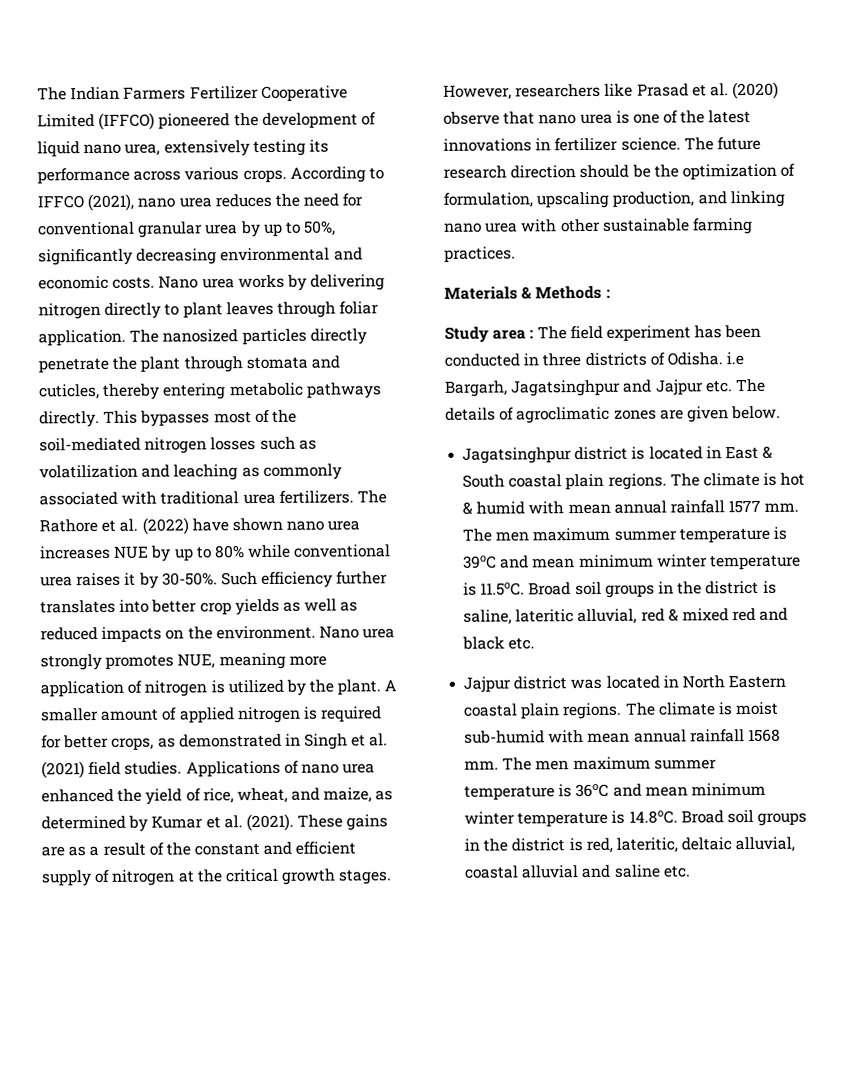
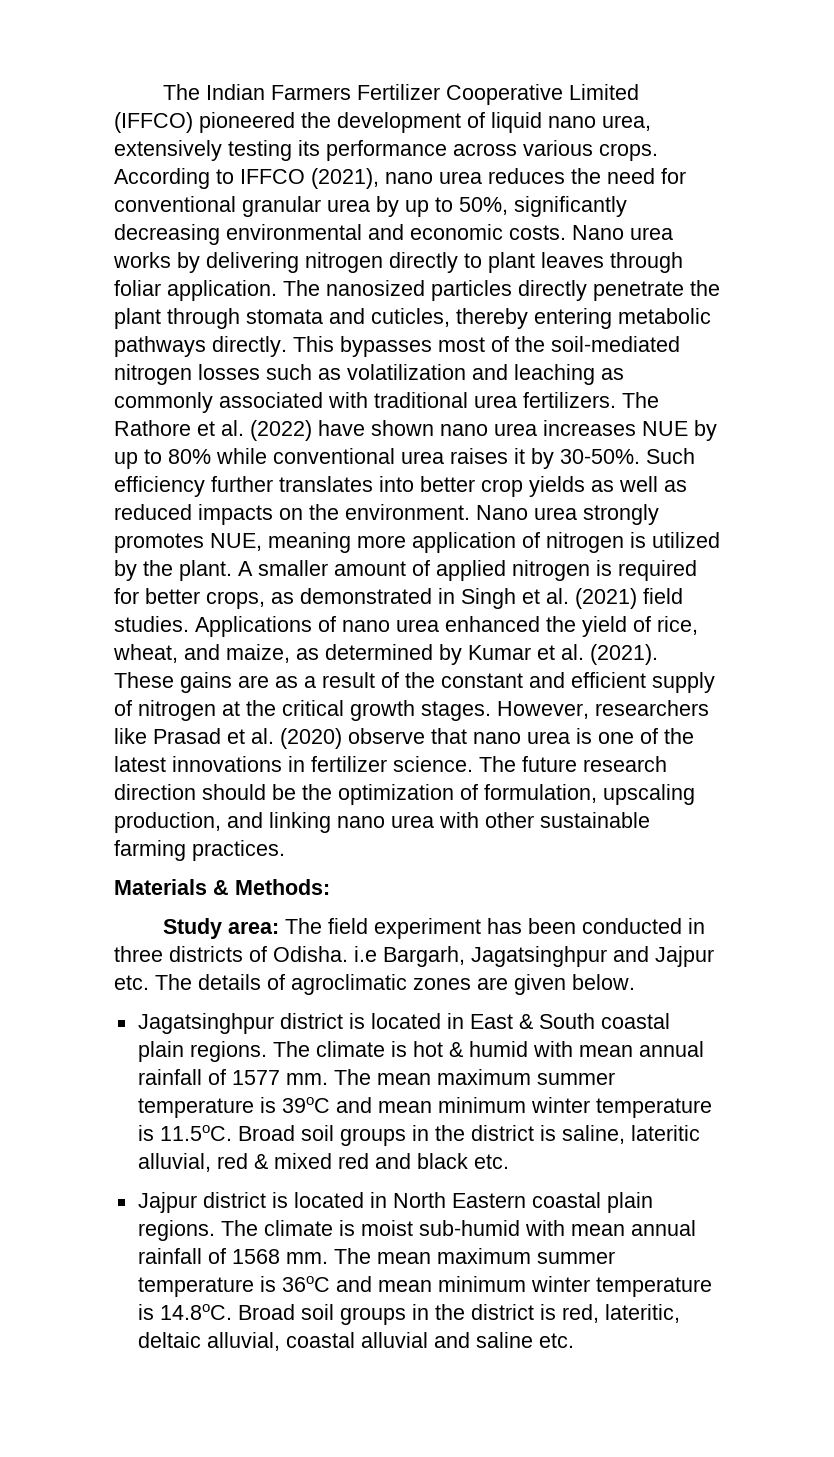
- Materials & Methods :
+ Materials & Methods:
- Study area : The field experiment has been conducted in three districts of Odisha. i.e Bargarh, Jagatsinghpur and Jajpur etc. The details of agroclimatic zones are given below.
+ Study area: The field experiment has been conducted in three districts of Odisha. i.e Bargarh, Jagatsinghpur and Jajpur etc. The details of agroclimatic zones are given below.
- The climate is hot & humid with mean annual rainfall 1577 mm.
+ The climate is hot & humid with mean annual rainfall of 1577 mm.
- The men maximum summer temperature is 39oC and mean minimum winter temperature is 11.5oC. Broad soil groups in the district is saline, lateritic alluvial, red & mixed red and black etc.
+ The mean maximum summer temperature is 39oC and mean minimum winter temperature is 11.5oC. Broad soil groups in the district is saline, lateritic alluvial, red & mixed red and black etc.
- Jajpur district was located in North Eastern coastal plain regions.
+ Jajpur district is located in North Eastern coastal plain regions.
- The climate is moist sub-humid with mean annual rainfall 1568 mm.
+ The climate is moist sub-humid with mean annual rainfall of 1568 mm.
- The men maximum summer temperature is 36oC and mean minimum winter temperature is 14.8oC. Broad soil groups in the district is red, lateritic, deltaic alluvial, coastal alluvial and saline etc.
+ The mean maximum summer temperature is 36oC and mean minimum winter temperature is 14.8oC. Broad soil groups in the district is red, lateritic, deltaic alluvial, coastal alluvial and saline etc.

